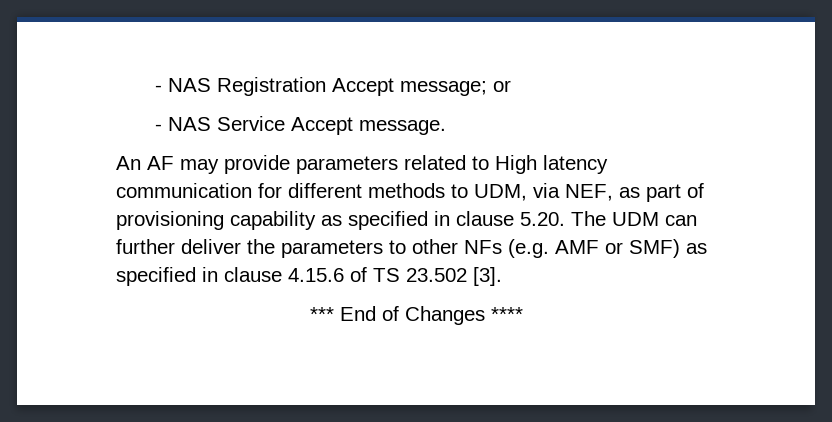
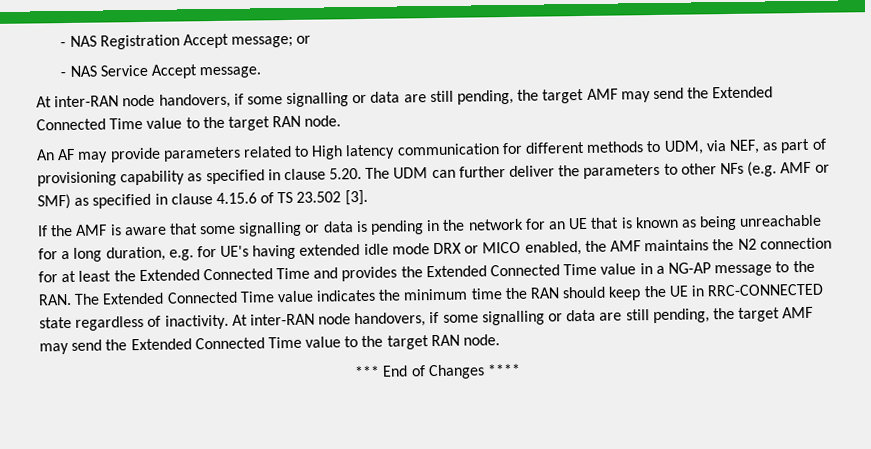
  - NAS Service Accept message.
+ At inter-RAN node handovers, if some signalling or data are still pending, the target AMF may send the Extended Connected Time value to the target RAN node.
+ If the AMF is aware that some signalling or data is pending in the network for an UE that is known as being unreachable for a long duration, e.g. for UE's having extended idle mode DRX or MICO enabled, the AMF maintains the N2 connection for at least the Extended Connected Time and provides the Extended Connected Time value in a NG-AP message to the RAN. The Extended Connected Time value indicates the minimum time the RAN should keep the UE in RRC-CONNECTED state regardless of inactivity. At inter-RAN node handovers, if some signalling or data are still pending, the target AMF may send the Extended Connected Time value to the target RAN node.

